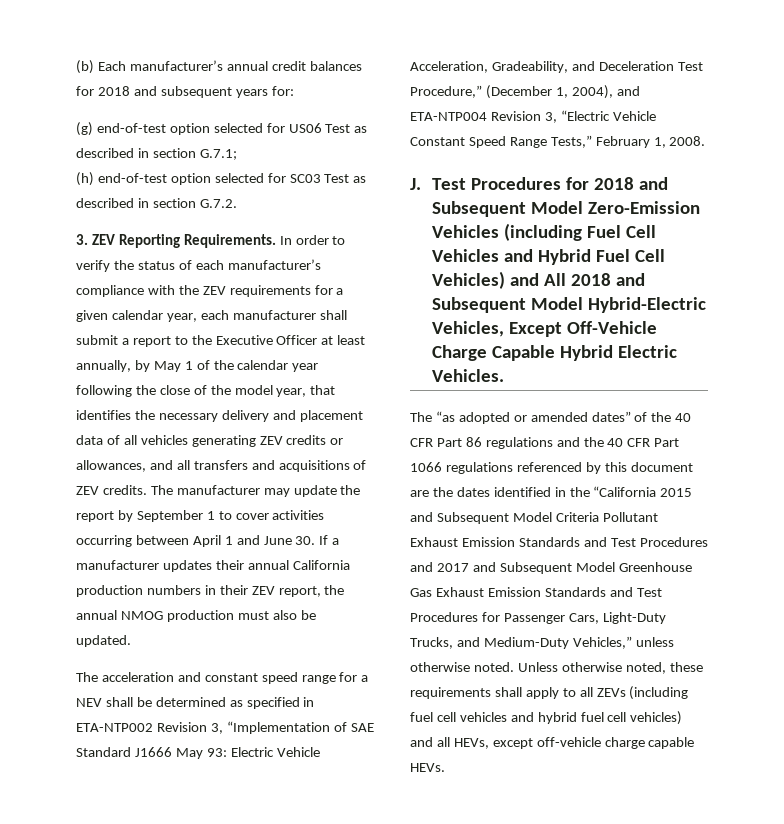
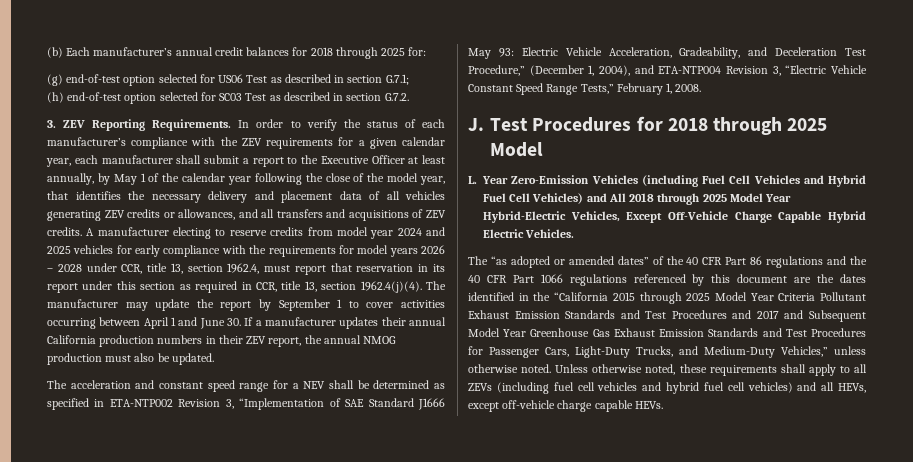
- (b) Each manufacturer’s annual credit balances for 2018 and subsequent years for:
+ (b) Each manufacturer’s annual credit balances for 2018 through 2025 for:
- The manufacturer may update the report by September 1 to cover activities occurring between April 1 and June 30. If a manufacturer updates their annual California production numbers in their ZEV report, the annual NMOG production must also be updated.
+ A manufacturer electing to reserve credits from model year 2024 and 2025 vehicles for early compliance with the requirements for model years 2026 – 2028 under CCR, title 13, section 1962.4, must report that reservation in its report under this section as required in CCR, title 13, section 1962.4(j)(4). The manufacturer may update the report by September 1 to cover activities occurring between April 1 and June 30. If a manufacturer updates their annual California production numbers in their ZEV report, the annual NMOG production must also be updated.
- J. Test Procedures for 2018 and Subsequent Model Zero-Emission Vehicles (including Fuel Cell Vehicles and Hybrid Fuel Cell Vehicles) and All 2018 and Subsequent Model Hybrid-Electric Vehicles, Except Off-Vehicle Charge Capable Hybrid Electric Vehicles.
+ J. Test Procedures for 2018 through 2025 Model
+ L. Year Zero-Emission Vehicles (including Fuel Cell Vehicles and Hybrid Fuel Cell Vehicles) and All 2018 through 2025 Model Year Hybrid-Electric Vehicles, Except Off-Vehicle Charge Capable Hybrid Electric Vehicles.
- The “as adopted or amended dates” of the 40 CFR Part 86 regulations and the 40 CFR Part 1066 regulations referenced by this document are the dates identified in the “California 2015 and Subsequent Model Criteria Pollutant Exhaust Emission Standards and Test Procedures and 2017 and Subsequent Model Greenhouse Gas Exhaust Emission Standards and Test Procedures for Passenger Cars, Light-Duty Trucks, and Medium-Duty Vehicles,” unless otherwise noted.
+ The “as adopted or amended dates” of the 40 CFR Part 86 regulations and the 40 CFR Part 1066 regulations referenced by this document are the dates identified in the “California 2015 through 2025 Model Year Criteria Pollutant Exhaust Emission Standards and Test Procedures and 2017 and Subsequent Model Year Greenhouse Gas Exhaust Emission Standards and Test Procedures for Passenger Cars, Light-Duty Trucks, and Medium-Duty Vehicles,” unless otherwise noted.

